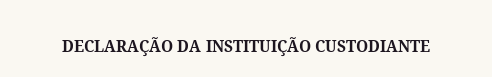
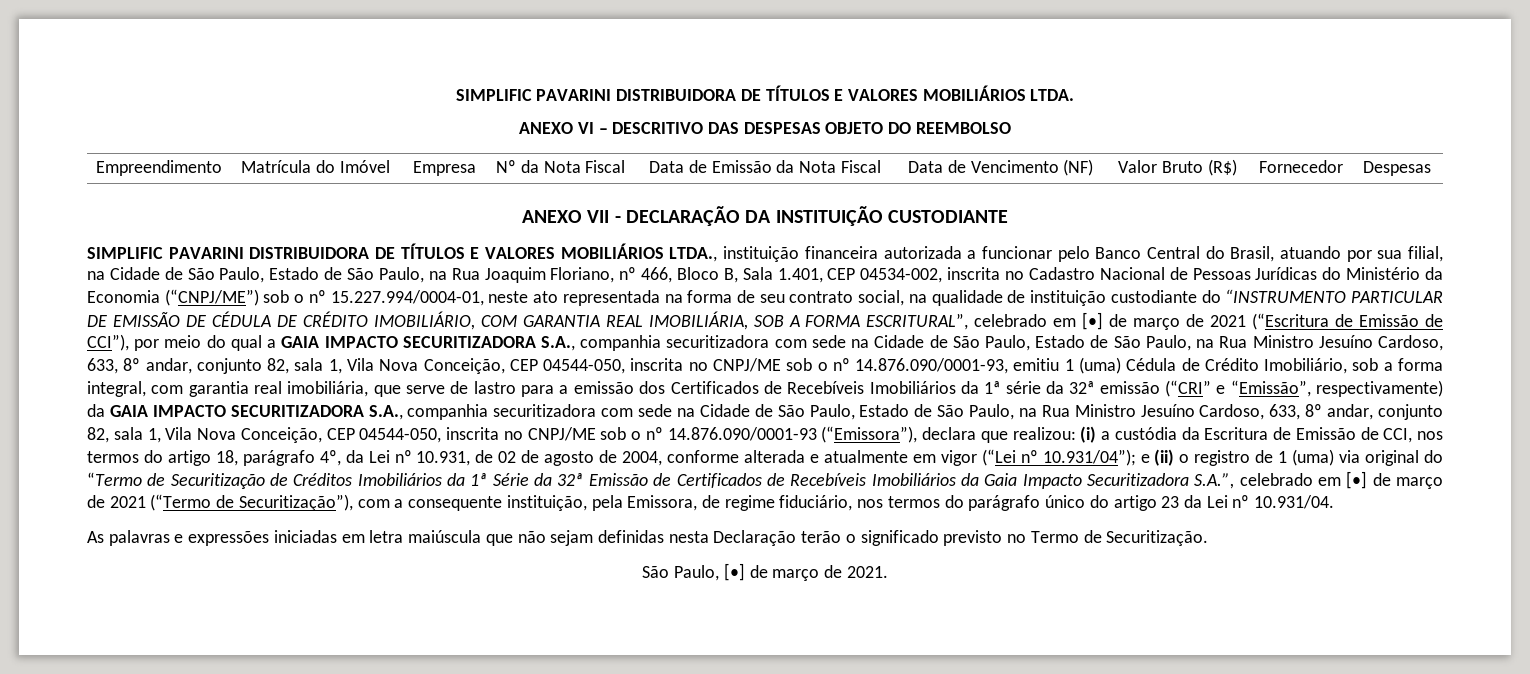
- DECLARAÇÃO DA INSTITUIÇÃO CUSTODIANTE
+ SIMPLIFIC PAVARINI DISTRIBUIDORA DE TÍTULOS E VALORES MOBILIÁRIOS LTDA.
+ ANEXO VI – DESCRITIVO DAS DESPESAS OBJETO DO REEMBOLSO
+ Empreendimento | Matrícula do Imóvel | Empresa | Nº da Nota Fiscal | Data de Emissão da Nota Fiscal | Data de Vencimento (NF) | Valor Bruto (R$) | Fornecedor | Despesas
+ ANEXO VII - DECLARAÇÃO DA INSTITUIÇÃO CUSTODIANTE
+ SIMPLIFIC PAVARINI DISTRIBUIDORA DE TÍTULOS E VALORES MOBILIÁRIOS LTDA., instituição financeira autorizada a funcionar pelo Banco Central do Brasil, atuando por sua filial, na Cidade de São Paulo, Estado de São Paulo, na Rua Joaquim Floriano, nº 466, Bloco B, Sala 1.401, CEP 04534-002, inscrita no Cadastro Nacional de Pessoas Jurídicas do Ministério da Economia (“CNPJ/ME”) sob o nº 15.227.994/0004-01, neste ato representada na forma de seu contrato social, na qualidade de instituição custodiante do “INSTRUMENTO PARTICULAR DE EMISSÃO DE CÉDULA DE CRÉDITO IMOBILIÁRIO, COM GARANTIA REAL IMOBILIÁRIA, SOB A FORMA ESCRITURAL”, celebrado em [•] de março de 2021 (“Escritura de Emissão de CCI”), por meio do qual a GAIA IMPACTO SECURITIZADORA S.A., companhia securitizadora com sede na Cidade de São Paulo, Estado de São Paulo, na Rua Ministro Jesuíno Cardoso, 633, 8º andar, conjunto 82, sala 1, Vila Nova Conceição, CEP 04544-050, inscrita no CNPJ/ME sob o nº 14.876.090/0001-93, emitiu 1 (uma) Cédula de Crédito Imobiliário, sob a forma integral, com garantia real imobiliária, que serve de lastro para a emissão dos Certificados de Recebíveis Imobiliários da 1ª série da 32ª emissão (“CRI” e “Emissão”, respectivamente) da GAIA IMPACTO SECURITIZADORA S.A., companhia securitizadora com sede na Cidade de São Paulo, Estado de São Paulo, na Rua Ministro Jesuíno Cardoso, 633, 8º andar, conjunto 82, sala 1, Vila Nova Conceição, CEP 04544-050, inscrita no CNPJ/ME sob o nº 14.876.090/0001-93 (“Emissora”), declara que realizou: (i) a custódia da Escritura de Emissão de CCI, nos termos do artigo 18, parágrafo 4º, da Lei nº 10.931, de 02 de agosto de 2004, conforme alterada e atualmente em vigor (“Lei nº 10.931/04”); e (ii) o registro de 1 (uma) via original do “Termo de Securitização de Créditos Imobiliários da 1ª Série da 32ª Emissão de Certificados de Recebíveis Imobiliários da Gaia Impacto Securitizadora S.A.”, celebrado em [•] de março de 2021 (“Termo de Securitização”), com a consequente instituição, pela Emissora, de regime fiduciário, nos termos do parágrafo único do artigo 23 da Lei nº 10.931/04.
+ As palavras e expressões iniciadas em letra maiúscula que não sejam definidas nesta Declaração terão o significado previsto no Termo de Securitização.
+ São Paulo, [•] de março de 2021.

